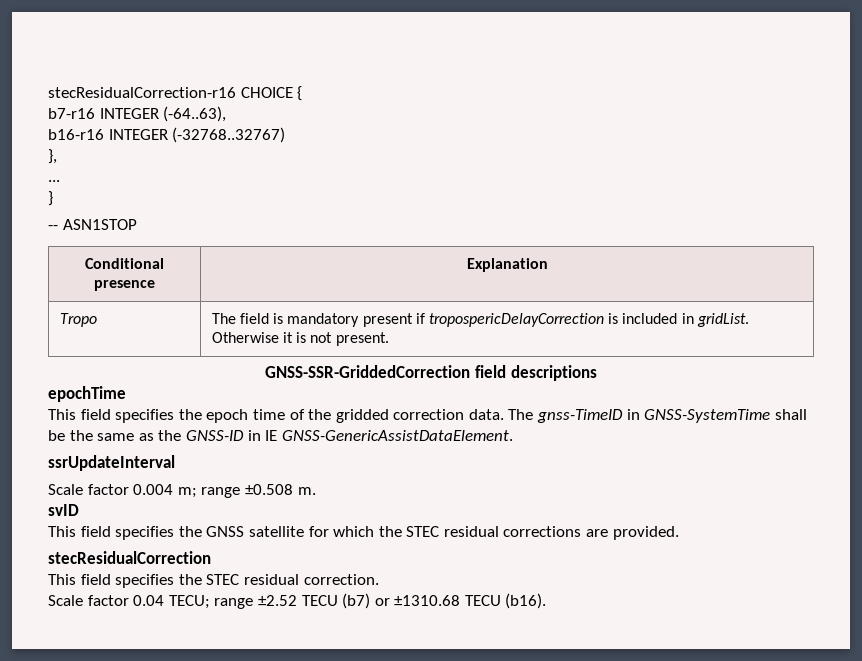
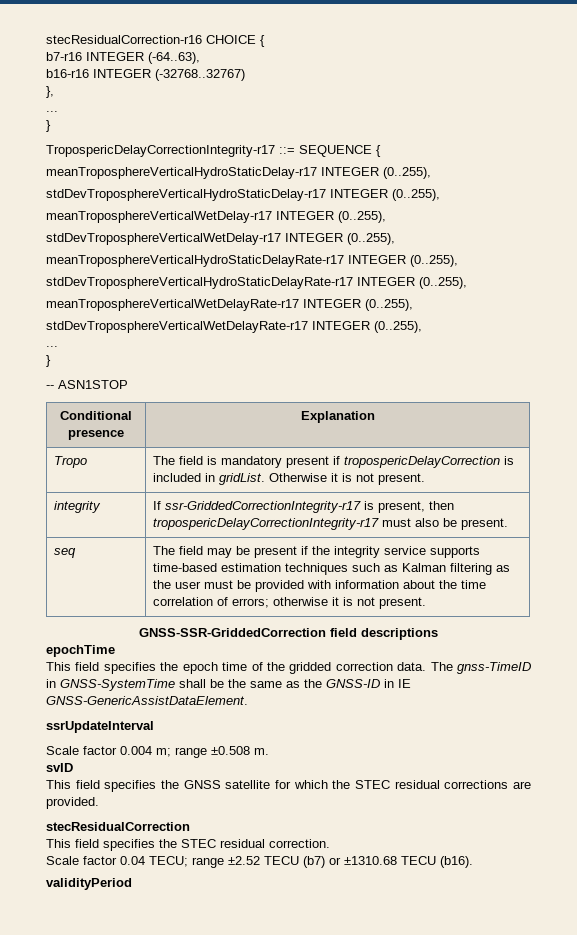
+ TropospericDelayCorrectionIntegrity-r17 ::= SEQUENCE {
+ meanTroposphereVerticalHydroStaticDelay-r17 INTEGER (0..255),
+ stdDevTroposphereVerticalHydroStaticDelay-r17 INTEGER (0..255),
+ meanTroposphereVerticalWetDelay-r17 INTEGER (0..255),
+ stdDevTroposphereVerticalWetDelay-r17 INTEGER (0..255),
+ meanTroposphereVerticalHydroStaticDelayRate-r17 INTEGER (0..255),
+ stdDevTroposphereVerticalHydroStaticDelayRate-r17 INTEGER (0..255),
+ meanTroposphereVerticalWetDelayRate-r17 INTEGER (0..255),
+ stdDevTroposphereVerticalWetDelayRate-r17 INTEGER (0..255),
+ ...
+ }
+ integrity | If ssr-GriddedCorrectionIntegrity-r17 is present, then tropospericDelayCorrectionIntegrity-r17 must also be present.
+ seq | The field may be present if the integrity service supports time-based estimation techniques such as Kalman filtering as the user must be provided with information about the time correlation of errors; otherwise it is not present.
+ validityPeriod

